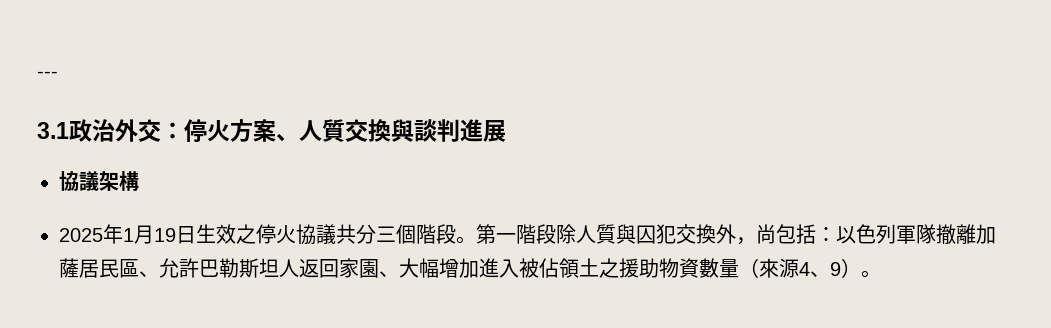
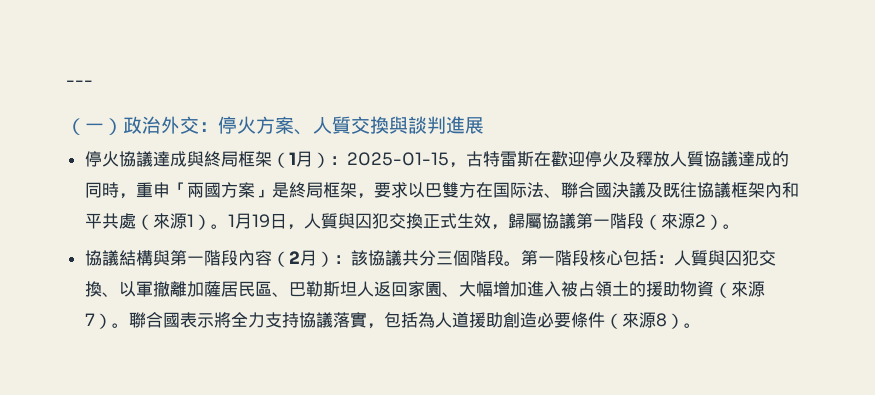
- 3.1政治外交：停火方案、人質交換與談判進展
+ （一）政治外交：停火方案、人質交換與談判進展
- 協議架構
- 2025年1月19日生效之停火協議共分三個階段。
+ 停火協議達成與終局框架（1月）：2025-01-15，古特雷斯在歡迎停火及釋放人質協議達成的同時，重申「兩國方案」是終局框架，要求以巴雙方在国际法、聯合國決議及既往協議框架內和平共處（來源1）。1月19日，人質與囚犯交換正式生效，歸屬協議第一階段（來源2）。
+ 協議結構與第一階段內容（2月）：該協議共分三個階段。
- 第一階段除人質與囚犯交換外，尚包括：以色列軍隊撤離加薩居民區、允許巴勒斯坦人返回家園、大幅增加進入被佔領土之援助物資數量（來源4、9）。
+ 第一階段核心包括：人質與囚犯交換、以軍撤離加薩居民區、巴勒斯坦人返回家園、大幅增加進入被占領土的援助物資（來源7）。聯合國表示將全力支持協議落實，包括為人道援助創造必要條件（來源8）。

